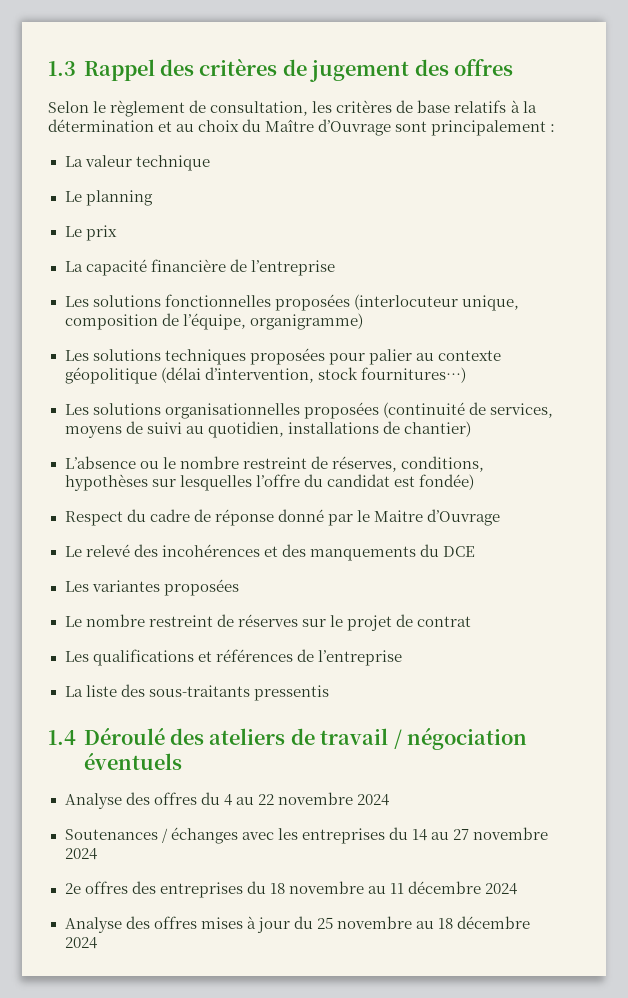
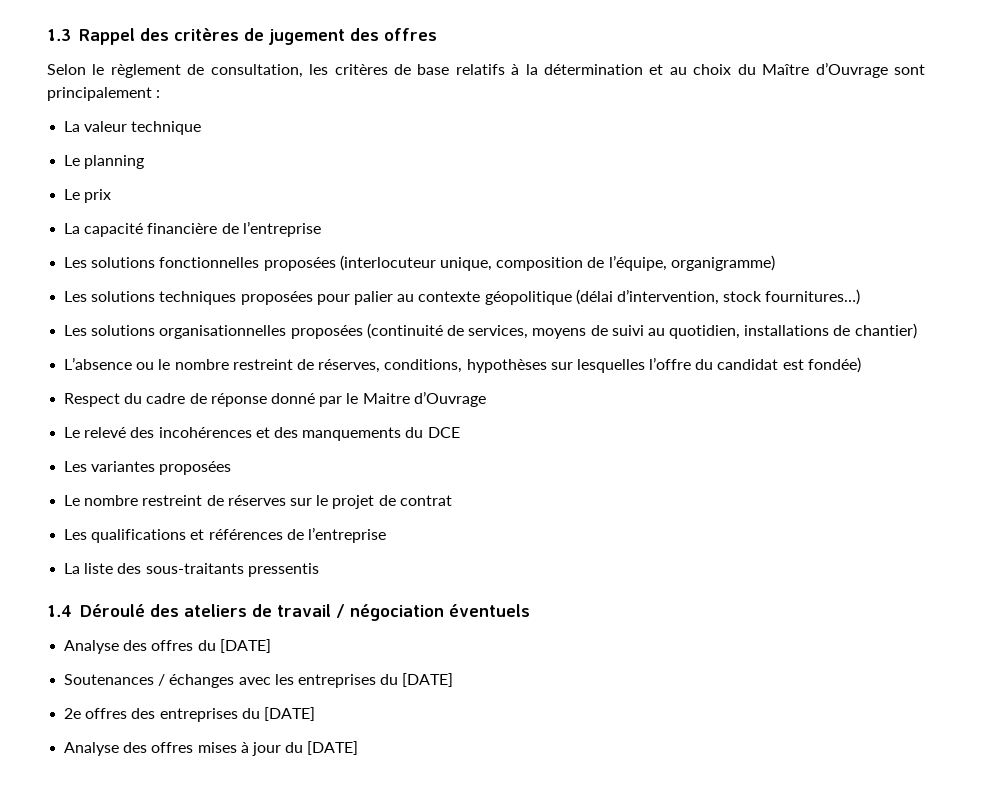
- Analyse des offres du 4 au 22 novembre 2024
+ Analyse des offres du [DATE]
- Soutenances / échanges avec les entreprises du 14 au 27 novembre 2024
+ Soutenances / échanges avec les entreprises du [DATE]
- 2e offres des entreprises du 18 novembre au 11 décembre 2024
+ 2e offres des entreprises du [DATE]
- Analyse des offres mises à jour du 25 novembre au 18 décembre 2024
+ Analyse des offres mises à jour du [DATE]

